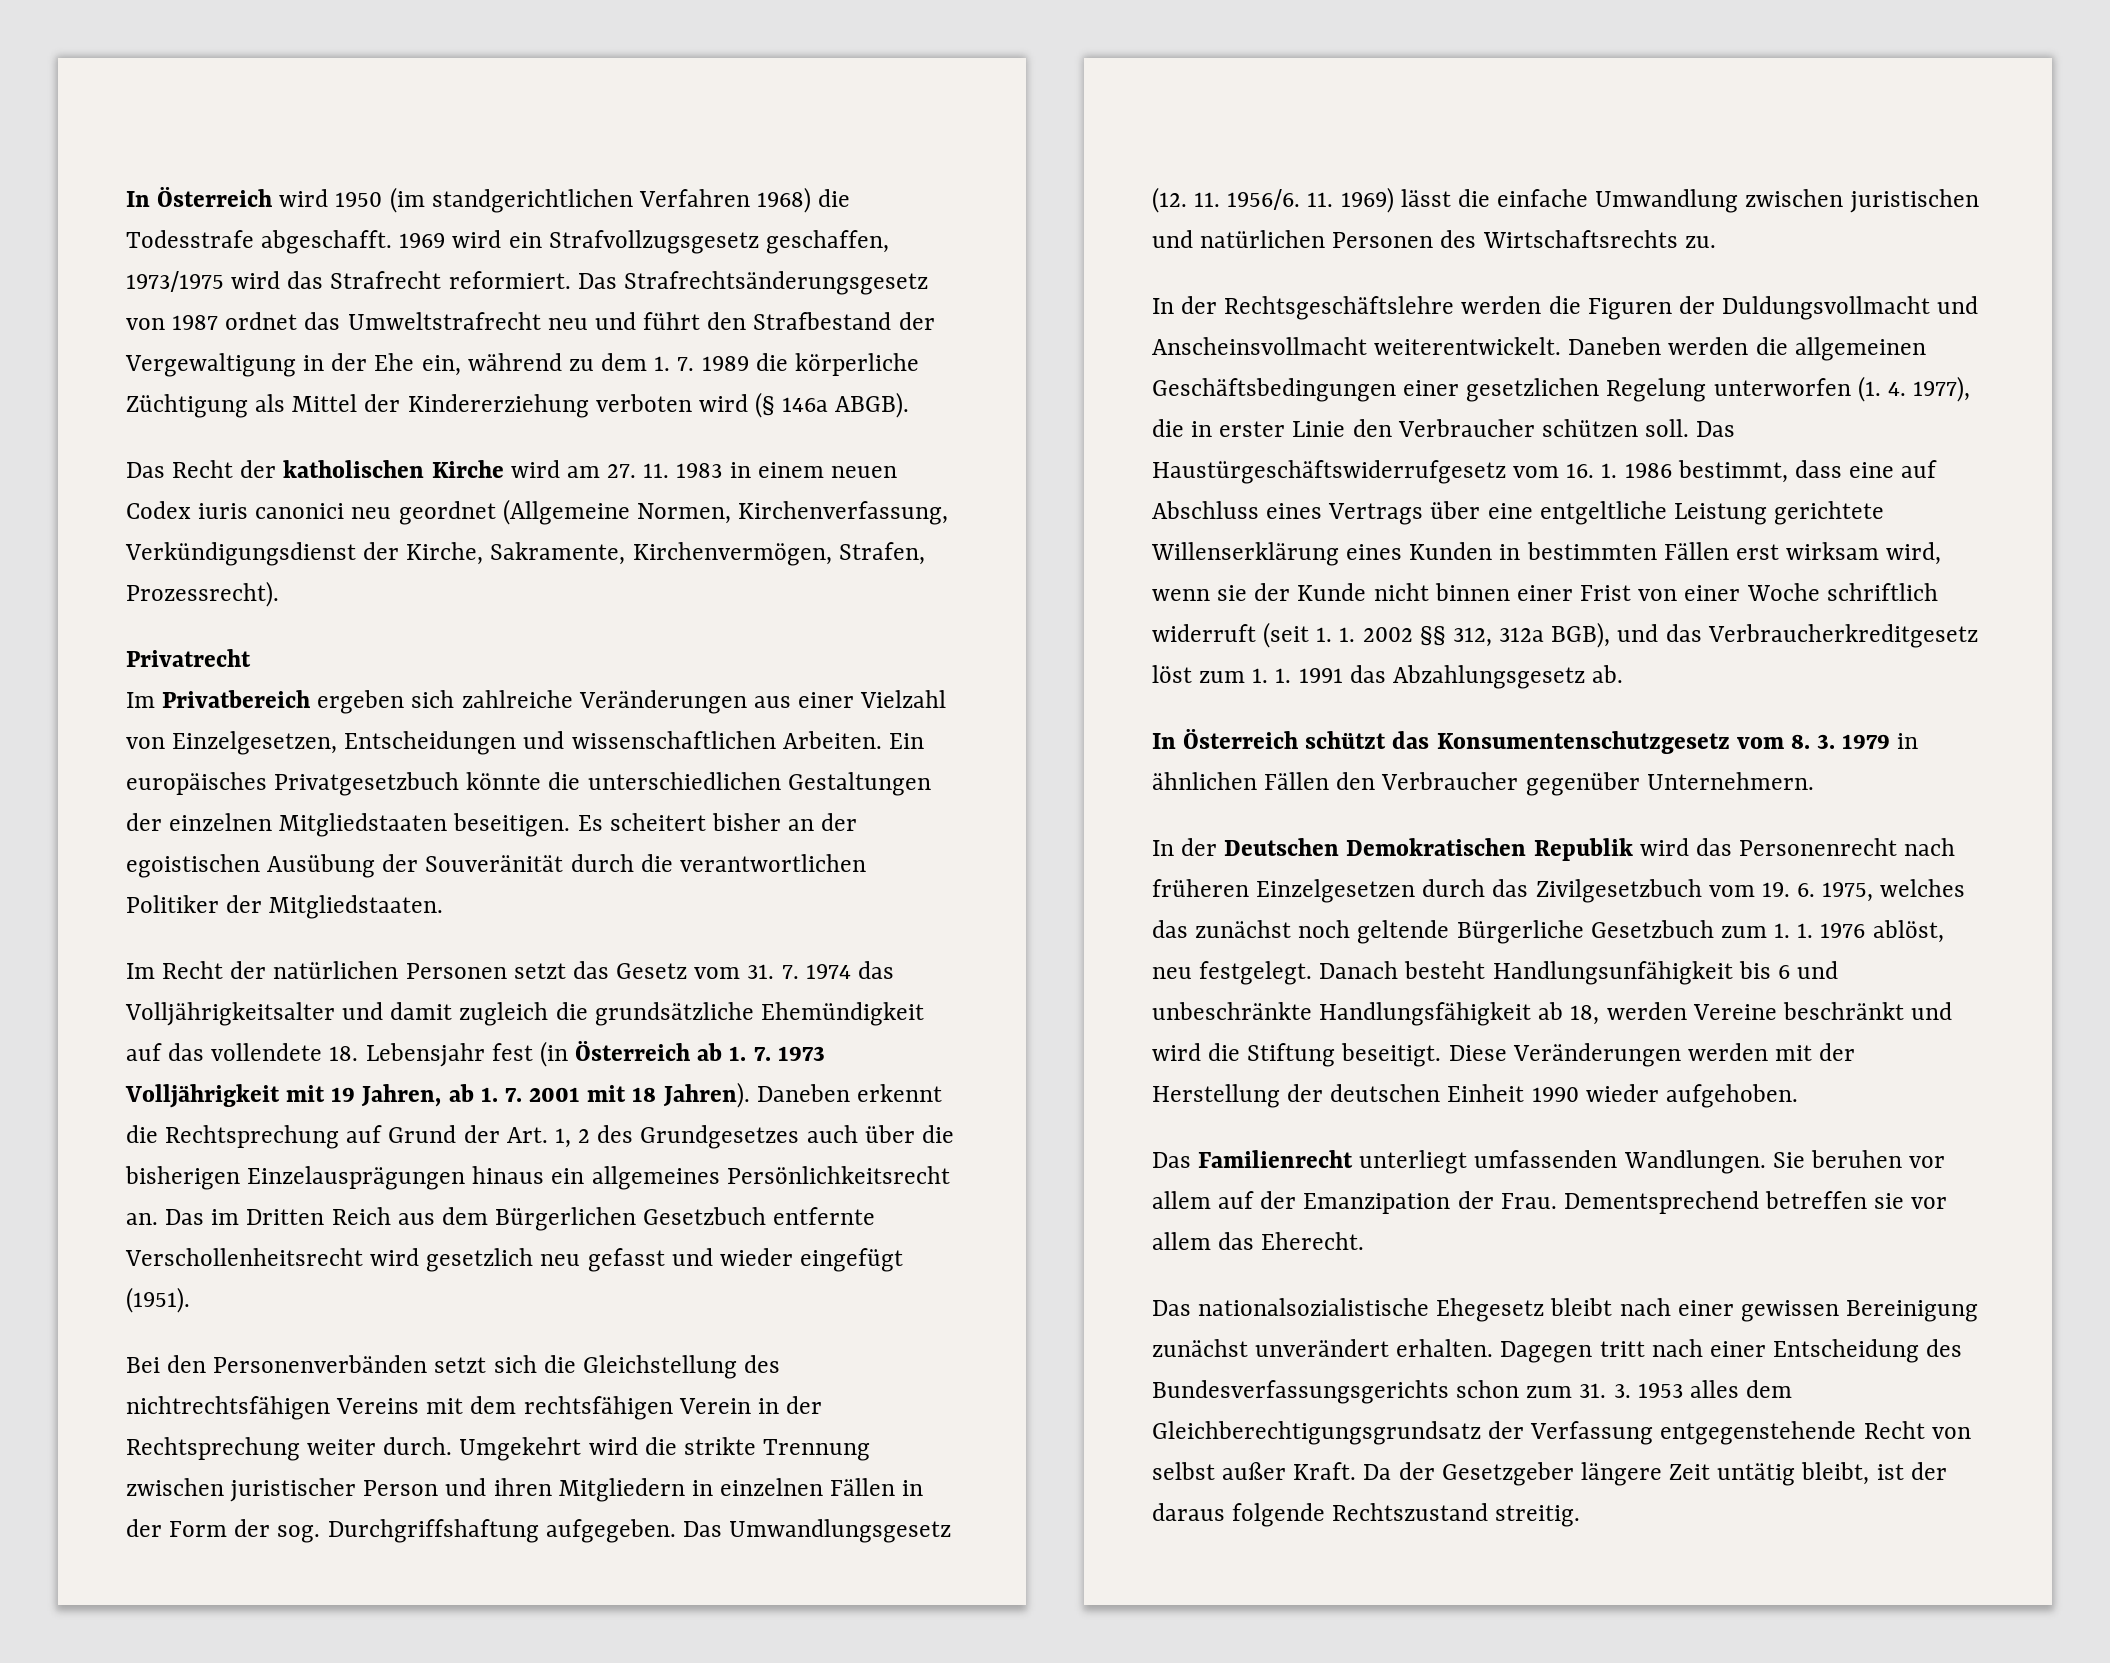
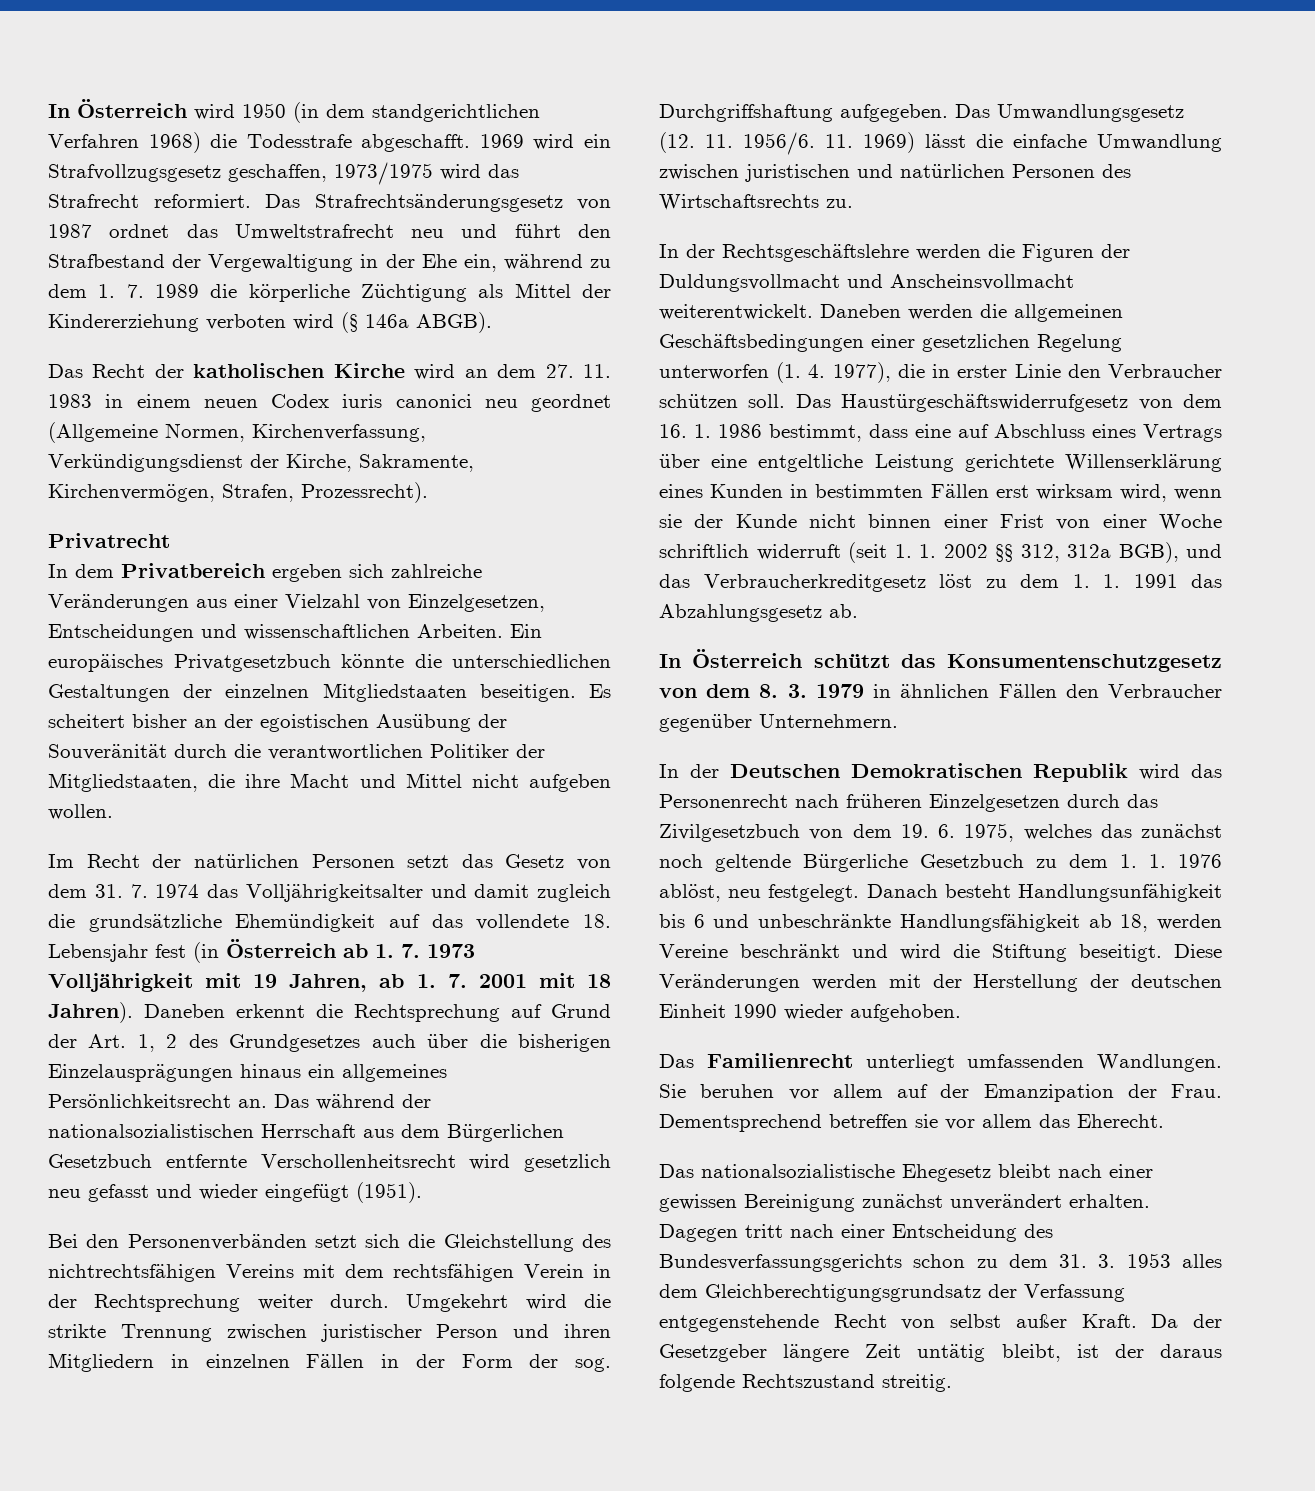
- In Österreich wird 1950 (im standgerichtlichen Verfahren 1968) die Todesstrafe abgeschafft.
+ In Österreich wird 1950 (in dem standgerichtlichen Verfahren 1968) die Todesstrafe abgeschafft.
- Das Recht der katholischen Kirche wird am 27. 11. 1983 in einem neuen Codex iuris canonici neu geordnet (Allgemeine Normen, Kirchenverfassung, Verkündigungsdienst der Kirche, Sakramente, Kirchenvermögen, Strafen, Prozessrecht).
+ Das Recht der katholischen Kirche wird an dem 27. 11. 1983 in einem neuen Codex iuris canonici neu geordnet (Allgemeine Normen, Kirchenverfassung, Verkündigungsdienst der Kirche, Sakramente, Kirchenvermögen, Strafen, Prozessrecht).
- Im Privatbereich ergeben sich zahlreiche Veränderungen aus einer Vielzahl von Einzelgesetzen, Entscheidungen und wissenschaftlichen Arbeiten.
+ In dem Privatbereich ergeben sich zahlreiche Veränderungen aus einer Vielzahl von Einzelgesetzen, Entscheidungen und wissenschaftlichen Arbeiten.
- Es scheitert bisher an der egoistischen Ausübung der Souveränität durch die verantwortlichen Politiker der Mitgliedstaaten.
+ Es scheitert bisher an der egoistischen Ausübung der Souveränität durch die verantwortlichen Politiker der Mitgliedstaaten, die ihre Macht und Mittel nicht aufgeben wollen.
- Im Recht der natürlichen Personen setzt das Gesetz vom 31. 7. 1974 das Volljährigkeitsalter und damit zugleich die grundsätzliche Ehemündigkeit auf das vollendete 18. Lebensjahr fest (in Österreich ab 1. 7. 1973 Volljährigkeit mit 19 Jahren, ab 1. 7. 2001 mit 18 Jahren).
+ Im Recht der natürlichen Personen setzt das Gesetz von dem 31. 7. 1974 das Volljährigkeitsalter und damit zugleich die grundsätzliche Ehemündigkeit auf das vollendete 18. Lebensjahr fest (in Österreich ab 1. 7. 1973 Volljährigkeit mit 19 Jahren, ab 1. 7. 2001 mit 18 Jahren).
- Das im Dritten Reich aus dem Bürgerlichen Gesetzbuch entfernte Verschollenheitsrecht wird gesetzlich neu gefasst und wieder eingefügt (1951).
+ Das während der nationalsozialistischen Herrschaft aus dem Bürgerlichen Gesetzbuch entfernte Verschollenheitsrecht wird gesetzlich neu gefasst und wieder eingefügt (1951).
- Das Haustürgeschäftswiderrufgesetz vom 16. 1. 1986 bestimmt, dass eine auf Abschluss eines Vertrags über eine entgeltliche Leistung gerichtete Willenserklärung eines Kunden in bestimmten Fällen erst wirksam wird, wenn sie der Kunde nicht binnen einer Frist von einer Woche schriftlich widerruft (seit 1. 1. 2002 §§ 312, 312a BGB), und das Verbraucherkreditgesetz löst zum 1. 1. 1991 das Abzahlungsgesetz ab.
+ Das Haustürgeschäftswiderrufgesetz von dem 16. 1. 1986 bestimmt, dass eine auf Abschluss eines Vertrags über eine entgeltliche Leistung gerichtete Willenserklärung eines Kunden in bestimmten Fällen erst wirksam wird, wenn sie der Kunde nicht binnen einer Frist von einer Woche schriftlich widerruft (seit 1. 1. 2002 §§ 312, 312a BGB), und das Verbraucherkreditgesetz löst zu dem 1. 1. 1991 das Abzahlungsgesetz ab.
- In Österreich schützt das Konsumentenschutzgesetz vom 8. 3. 1979 in ähnlichen Fällen den Verbraucher gegenüber Unternehmern.
+ In Österreich schützt das Konsumentenschutzgesetz von dem 8. 3. 1979 in ähnlichen Fällen den Verbraucher gegenüber Unternehmern.
- In der Deutschen Demokratischen Republik wird das Personenrecht nach früheren Einzelgesetzen durch das Zivilgesetzbuch vom 19. 6. 1975, welches das zunächst noch geltende Bürgerliche Gesetzbuch zum 1. 1. 1976 ablöst, neu festgelegt.
+ In der Deutschen Demokratischen Republik wird das Personenrecht nach früheren Einzelgesetzen durch das Zivilgesetzbuch von dem 19. 6. 1975, welches das zunächst noch geltende Bürgerliche Gesetzbuch zu dem 1. 1. 1976 ablöst, neu festgelegt.
- Dagegen tritt nach einer Entscheidung des Bundesverfassungsgerichts schon zum 31. 3. 1953 alles dem Gleichberechtigungsgrundsatz der Verfassung entgegenstehende Recht von selbst außer Kraft.
+ Dagegen tritt nach einer Entscheidung des Bundesverfassungsgerichts schon zu dem 31. 3. 1953 alles dem Gleichberechtigungsgrundsatz der Verfassung entgegenstehende Recht von selbst außer Kraft.

